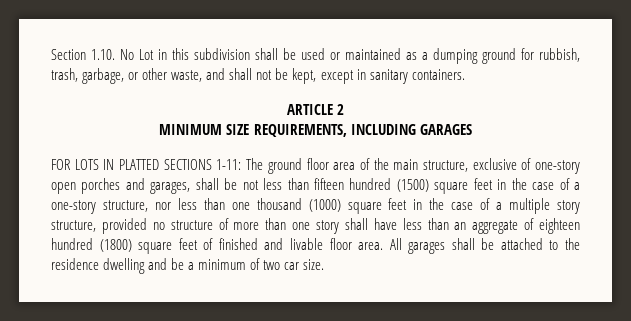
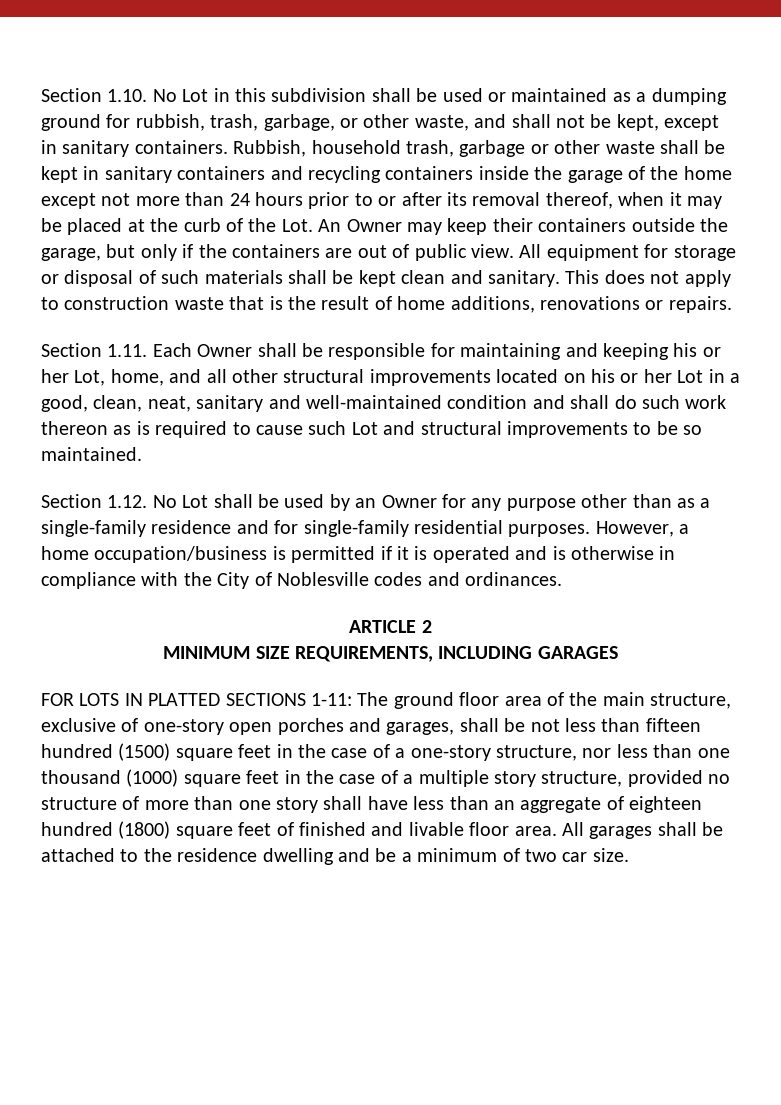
+ Rubbish, household trash, garbage or other waste shall be kept in sanitary containers and recycling containers inside the garage of the home except not more than 24 hours prior to or after its removal thereof, when it may be placed at the curb of the Lot. An Owner may keep their containers outside the garage, but only if the containers are out of public view. All equipment for storage or disposal of such materials shall be kept clean and sanitary. This does not apply to construction waste that is the result of home additions, renovations or repairs.
+ Section 1.11. Each Owner shall be responsible for maintaining and keeping his or her Lot, home, and all other structural improvements located on his or her Lot in a good, clean, neat, sanitary and well-maintained condition and shall do such work thereon as is required to cause such Lot and structural improvements to be so maintained.
+ Section 1.12. No Lot shall be used by an Owner for any purpose other than as a single-family residence and for single-family residential purposes. However, a home occupation/business is permitted if it is operated and is otherwise in compliance with the City of Noblesville codes and ordinances.

